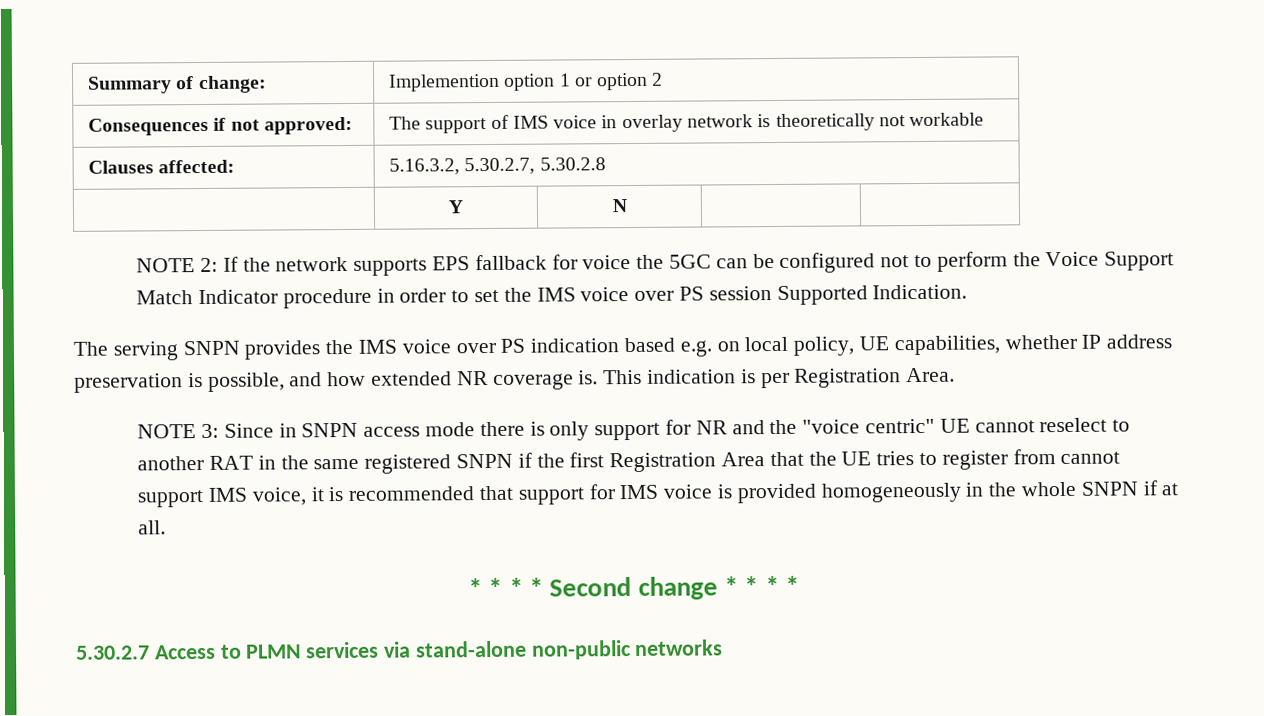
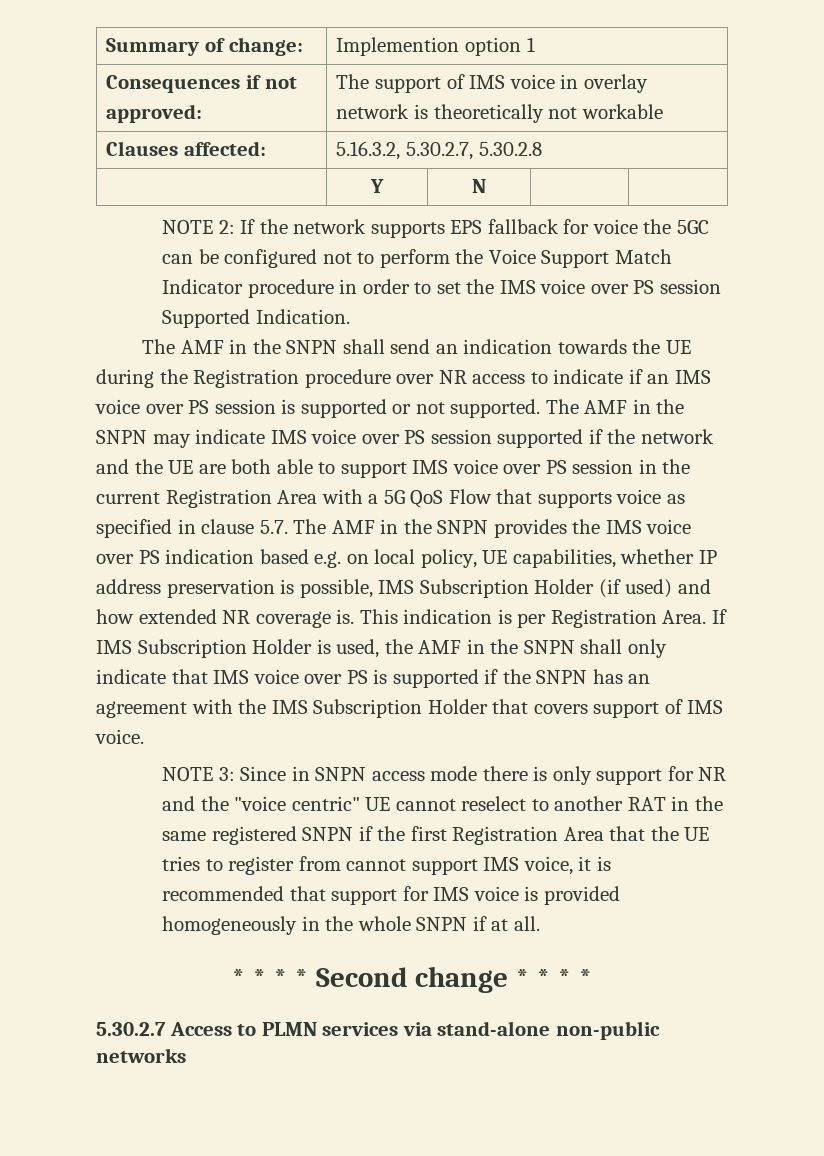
- Summary of change: | Implemention option 1 or option 2
+ Summary of change: | Implemention option 1
- The serving SNPN provides the IMS voice over PS indication based e.g. on local policy, UE capabilities, whether IP address preservation is possible, and how extended NR coverage is.
+ The AMF in the SNPN shall send an indication towards the UE during the Registration procedure over NR access to indicate if an IMS voice over PS session is supported or not supported. The AMF in the SNPN may indicate IMS voice over PS session supported if the network and the UE are both able to support IMS voice over PS session in the current Registration Area with a 5G QoS Flow that supports voice as specified in clause 5.7. The AMF in the SNPN provides the IMS voice over PS indication based e.g. on local policy, UE capabilities, whether IP address preservation is possible, IMS Subscription Holder (if used) and how extended NR coverage is.
+ If IMS Subscription Holder is used, the AMF in the SNPN shall only indicate that IMS voice over PS is supported if the SNPN has an agreement with the IMS Subscription Holder that covers support of IMS voice.

